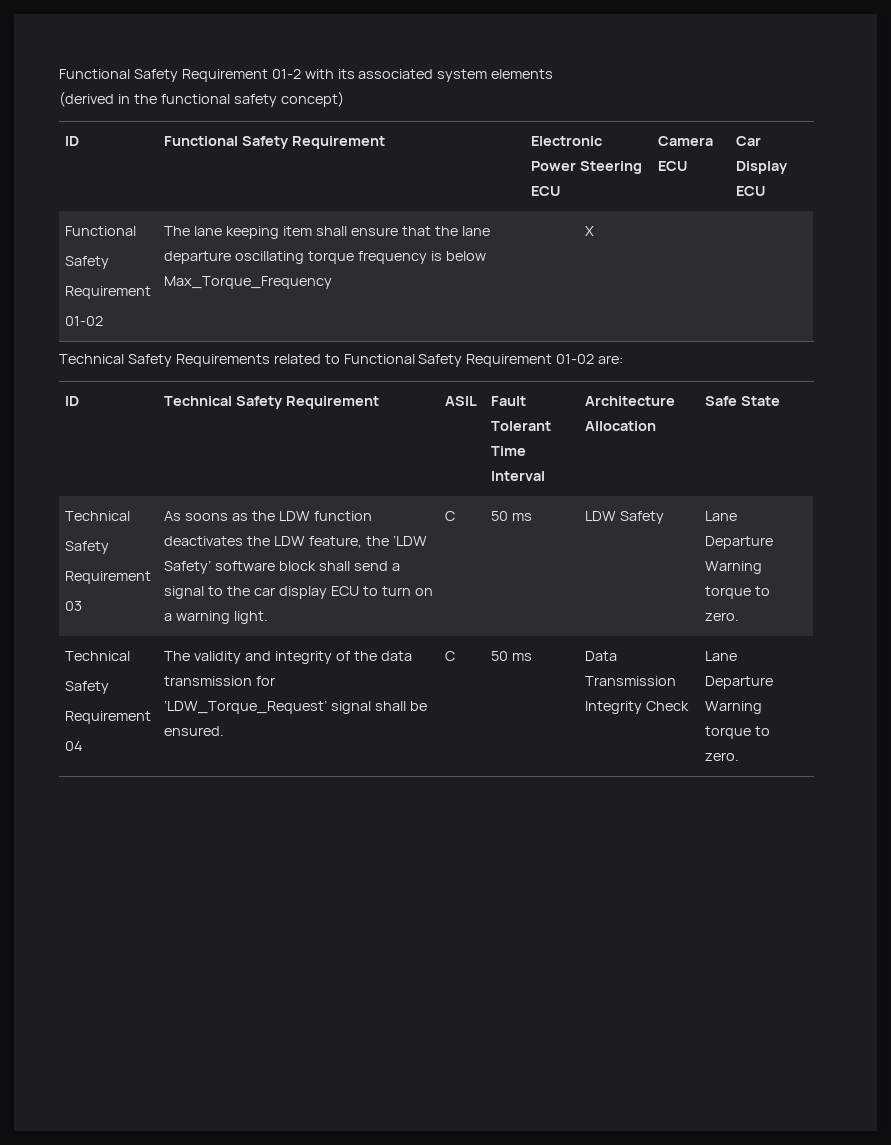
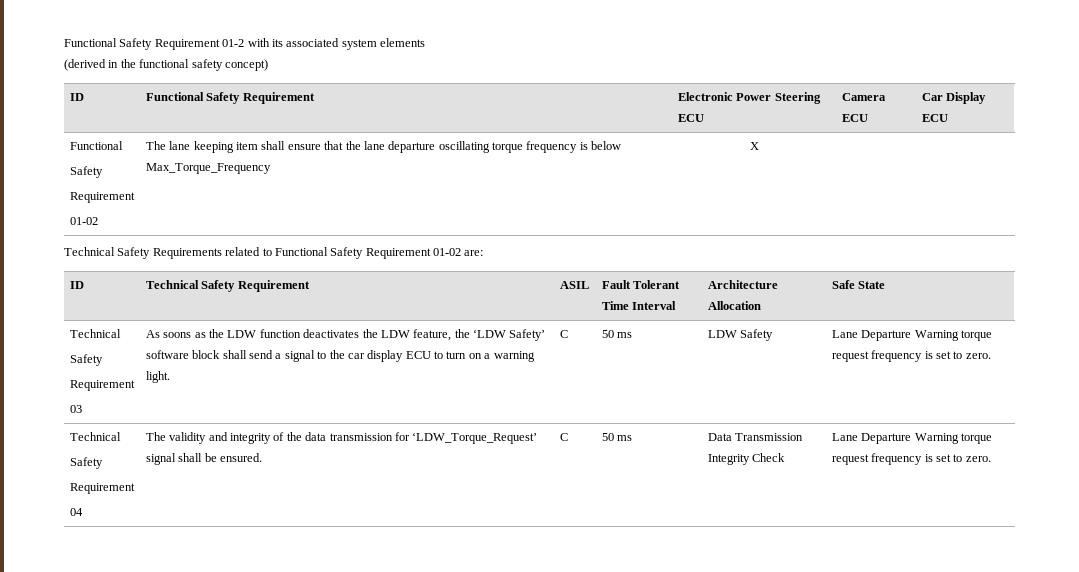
- LDW Safety | Lane Departure Warning torque to zero.
+ LDW Safety | Lane Departure Warning torque request frequency is set to zero.
  Technical
  Safety
  Requirement
- 04 | The validity and integrity of the data transmission for ‘LDW_Torque_Request’ signal shall be ensured. | C | 50 ms | Data Transmission Integrity Check | Lane Departure Warning torque to zero.
+ 04 | The validity and integrity of the data transmission for ‘LDW_Torque_Request’ signal shall be ensured. | C | 50 ms | Data Transmission Integrity Check | Lane Departure Warning torque request frequency is set to zero.

